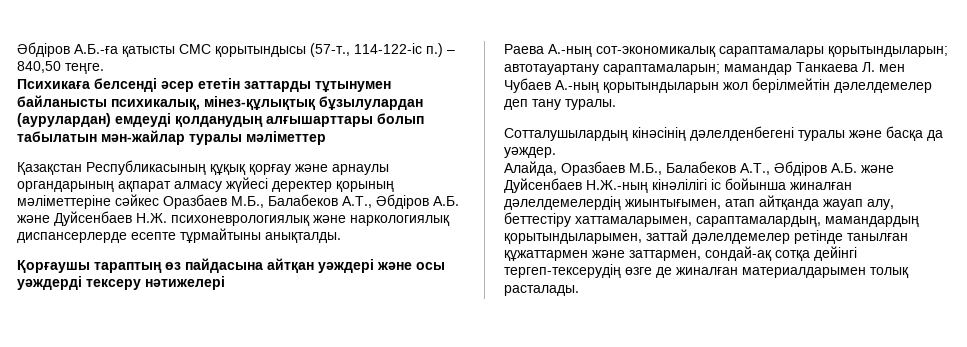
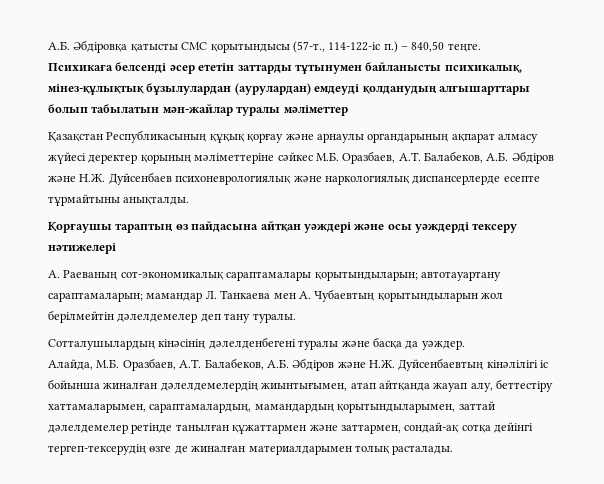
- Әбдіров А.Б.-ға қатысты СМС қорытындысы (57-т., 114-122-іс п.) – 840,50 теңге.
+ А.Б. Әбдіровқа қатысты СМС қорытындысы (57-т., 114-122-іс п.) – 840,50 теңге.
- Қазақстан Республикасының құқық қорғау және арнаулы органдарының ақпарат алмасу жүйесі деректер қорының мәліметтеріне сәйкес Оразбаев М.Б., Балабеков А.Т., Әбдіров А.Б. және Дуйсенбаев Н.Ж. психоневрологиялық және наркологиялық диспансерлерде есепте тұрмайтыны анықталды.
+ Қазақстан Республикасының құқық қорғау және арнаулы органдарының ақпарат алмасу жүйесі деректер қорының мәліметтеріне сәйкес М.Б. Оразбаев, А.Т. Балабеков, А.Б. Әбдіров және Н.Ж. Дуйсенбаев психоневрологиялық және наркологиялық диспансерлерде есепте тұрмайтыны анықталды.
- Раева А.-ның сот-экономикалық сараптамалары қорытындыларын; автотауартану сараптамаларын; мамандар Танкаева Л. мен Чубаев А.-ның қорытындыларын жол берілмейтін дәлелдемелер деп тану туралы.
+ А. Раеваның сот-экономикалық сараптамалары қорытындыларын; автотауартану сараптамаларын; мамандар Л. Танкаева мен А. Чубаевтың қорытындыларын жол берілмейтін дәлелдемелер деп тану туралы.
- Алайда, Оразбаев М.Б., Балабеков А.Т., Әбдіров А.Б. және Дуйсенбаев Н.Ж.-ның кінәлілігі іс бойынша жиналған дәлелдемелердің жиынтығымен, атап айтқанда жауап алу, беттестіру хаттамаларымен, сараптамалардың, мамандардың қорытындыларымен, заттай дәлелдемелер ретінде танылған құжаттармен және заттармен, сондай-ақ сотқа дейінгі тергеп-тексерудің өзге де жиналған материалдарымен толық расталады.
+ Алайда, М.Б. Оразбаев, А.Т. Балабеков, А.Б. Әбдіров және Н.Ж. Дуйсенбаевтың кінәлілігі іс бойынша жиналған дәлелдемелердің жиынтығымен, атап айтқанда жауап алу, беттестіру хаттамаларымен, сараптамалардың, мамандардың қорытындыларымен, заттай дәлелдемелер ретінде танылған құжаттармен және заттармен, сондай-ақ сотқа дейінгі тергеп-тексерудің өзге де жиналған материалдарымен толық расталады.

